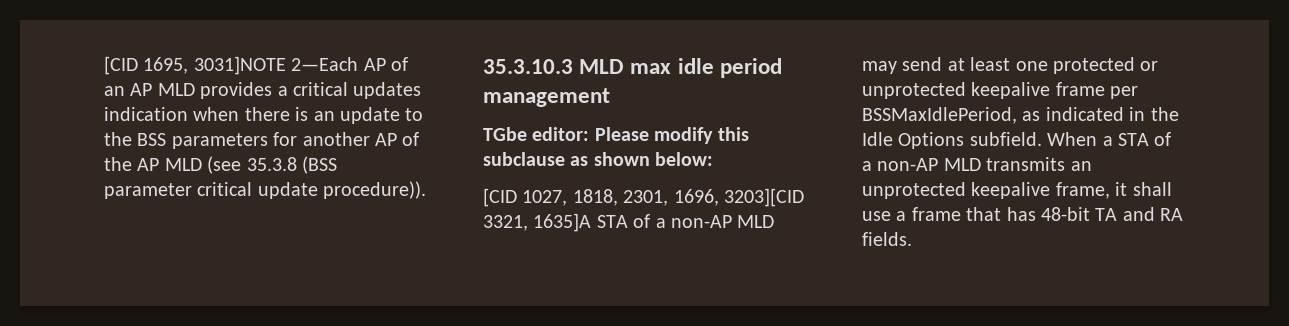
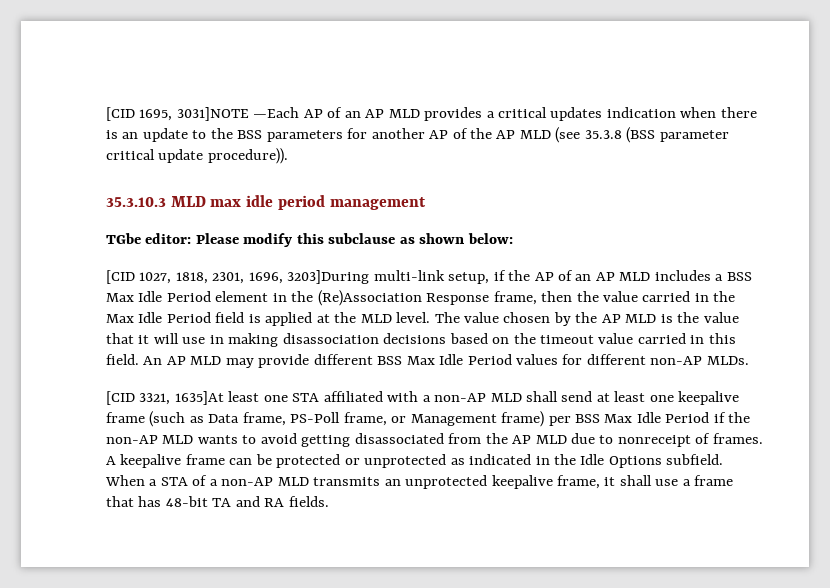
- [CID 1695, 3031]NOTE 2—Each AP of an AP MLD provides a critical updates indication when there is an update to the BSS parameters for another AP of the AP MLD (see 35.3.8 (BSS parameter critical update procedure)).
+ [CID 1695, 3031]NOTE —Each AP of an AP MLD provides a critical updates indication when there is an update to the BSS parameters for another AP of the AP MLD (see 35.3.8 (BSS parameter critical update procedure)).
- [CID 1027, 1818, 2301, 1696, 3203][CID 3321, 1635]A STA of a non-AP MLD may send at least one protected or unprotected keepalive frame per BSSMaxIdlePeriod, as indicated in the Idle Options subfield.
+ [CID 1027, 1818, 2301, 1696, 3203]During multi-link setup, if the AP of an AP MLD includes a BSS Max Idle Period element in the (Re)Association Response frame, then the value carried in the Max Idle Period field is applied at the MLD level. The value chosen by the AP MLD is the value that it will use in making disassociation decisions based on the timeout value carried in this field. An AP MLD may provide different BSS Max Idle Period values for different non-AP MLDs.
+ [CID 3321, 1635]At least one STA affiliated with a non-AP MLD shall send at least one keepalive frame (such as Data frame, PS-Poll frame, or Management frame) per BSS Max Idle Period if the non-AP MLD wants to avoid getting disassociated from the AP MLD due to nonreceipt of frames. A keepalive frame can be protected or unprotected as indicated in the Idle Options subfield.

